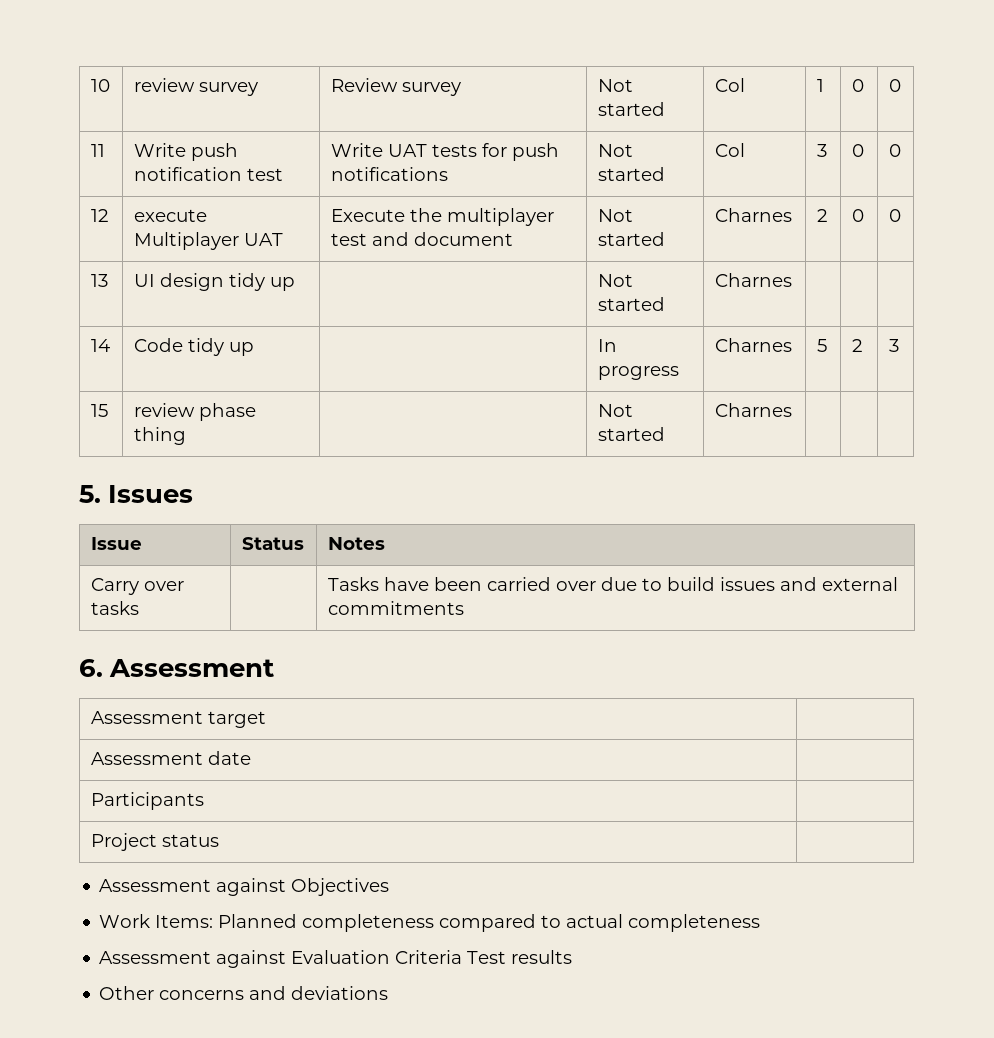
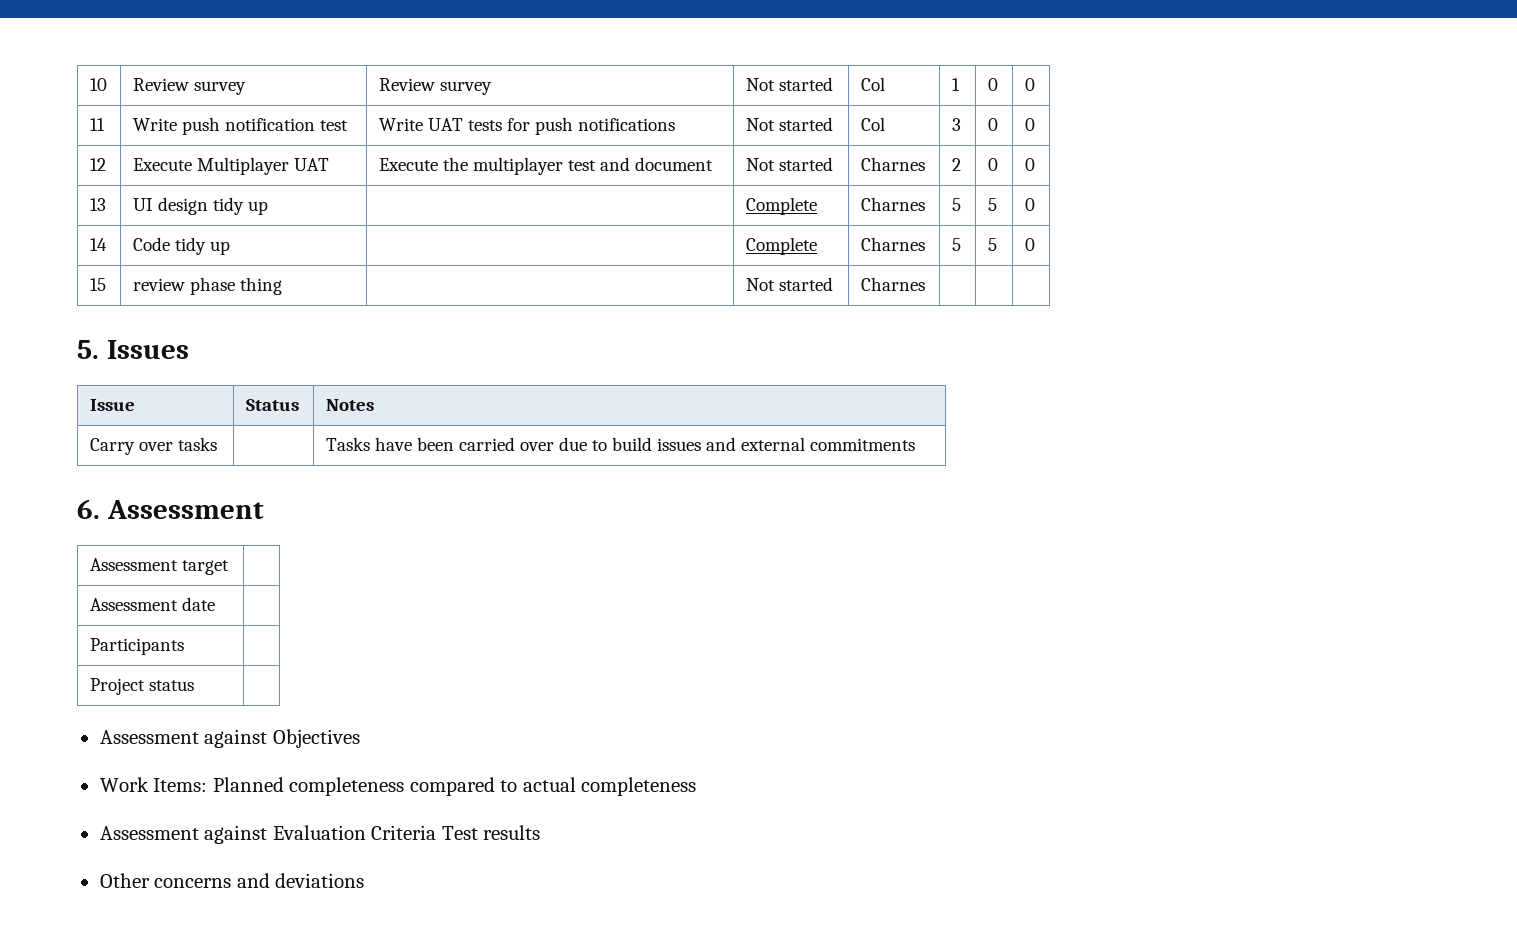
- 10 | review survey | Review survey | Not started | Col | 1 | 0 | 0
+ 10 | Review survey | Review survey | Not started | Col | 1 | 0 | 0
- 12 | execute Multiplayer UAT | Execute the multiplayer test and document | Not started | Charnes | 2 | 0 | 0
+ 12 | Execute Multiplayer UAT | Execute the multiplayer test and document | Not started | Charnes | 2 | 0 | 0
- 13 | UI design tidy up | | Not started | Charnes | | |
+ 13 | UI design tidy up | | Complete | Charnes | 5 | 5 | 0
- 14 | Code tidy up | | In progress | Charnes | 5 | 2 | 3
+ 14 | Code tidy up | | Complete | Charnes | 5 | 5 | 0

